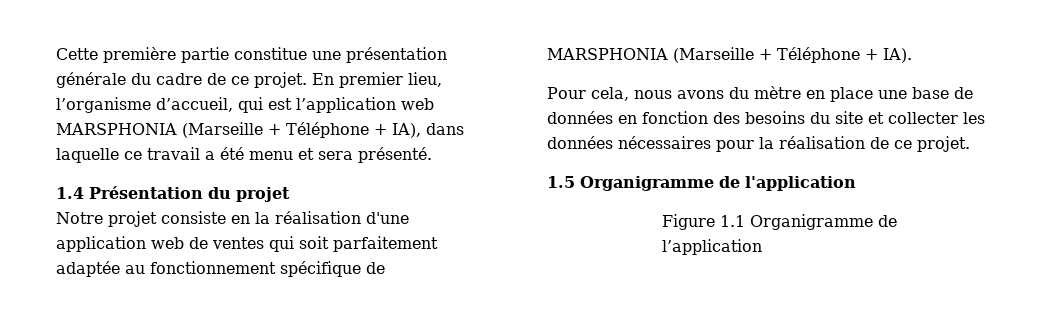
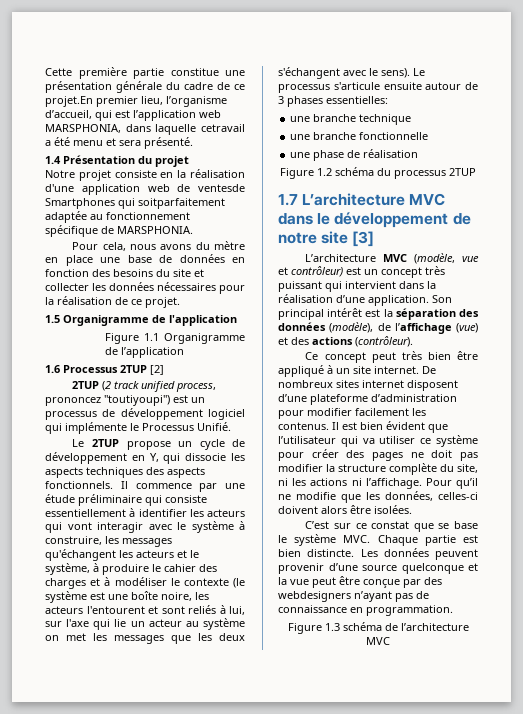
- Cette première partie constitue une présentation générale du cadre de ce projet. En premier lieu, l’organisme d’accueil, qui est l’application web MARSPHONIA (Marseille + Téléphone + IA), dans laquelle ce travail a été menu et sera présenté.
+ Cette première partie constitue une présentation générale du cadre de ce projet.En premier lieu, l’organisme d’accueil, qui est l’application web MARSPHONIA, dans laquelle cetravail a été menu et sera présenté.
- Notre projet consiste en la réalisation d'une application web de ventes qui soit parfaitement adaptée au fonctionnement spécifique de MARSPHONIA (Marseille + Téléphone + IA).
+ Notre projet consiste en la réalisation d'une application web de ventesde Smartphones qui soitparfaitement adaptée au fonctionnement spécifique de MARSPHONIA.
+ 1.6 Processus 2TUP [2]
+ 2TUP (2 track unified process, prononcez "toutiyoupi") est un processus de développement logiciel qui implémente le Processus Unifié.
+ Le 2TUP propose un cycle de développement en Y, qui dissocie les aspects techniques des aspects fonctionnels. Il commence par une étude préliminaire qui consiste essentiellement à identifier les acteurs qui vont interagir avec le système à construire, les messages qu'échangent les acteurs et le système, à produire le cahier des charges et à modéliser le contexte (le système est une boîte noire, les acteurs l'entourent et sont reliés à lui, sur l'axe qui lie un acteur au système on met les messages que les deux s'échangent avec le sens). Le processus s'articule ensuite autour de 3 phases essentielles:
+ une branche technique
+ une branche fonctionnelle
+ une phase de réalisation
+ Figure 1.2 schéma du processus 2TUP
+ 1.7 L’architecture MVC dans le développement de notre site [3]
+ L’architecture MVC (modèle, vue et contrôleur) est un concept très puissant qui intervient dans la réalisation d’une application. Son principal intérêt est la séparation des données (modèle), de l’affichage (vue) et des actions (contrôleur).
+ Ce concept peut très bien être appliqué à un site internet. De nombreux sites internet disposent d’une plateforme d’administration pour modifier facilement les contenus. Il est bien évident que l’utilisateur qui va utiliser ce système pour créer des pages ne doit pas modifier la structure complète du site, ni les actions ni l’affichage. Pour qu’il ne modifie que les données, celles-ci doivent alors être isolées.
+ C’est sur ce constat que se base le système MVC. Chaque partie est bien distincte. Les données peuvent provenir d’une source quelconque et la vue peut être conçue par des webdesigners n’ayant pas de connaissance en programmation.
+ Figure 1.3 schéma de l’architecture MVC

